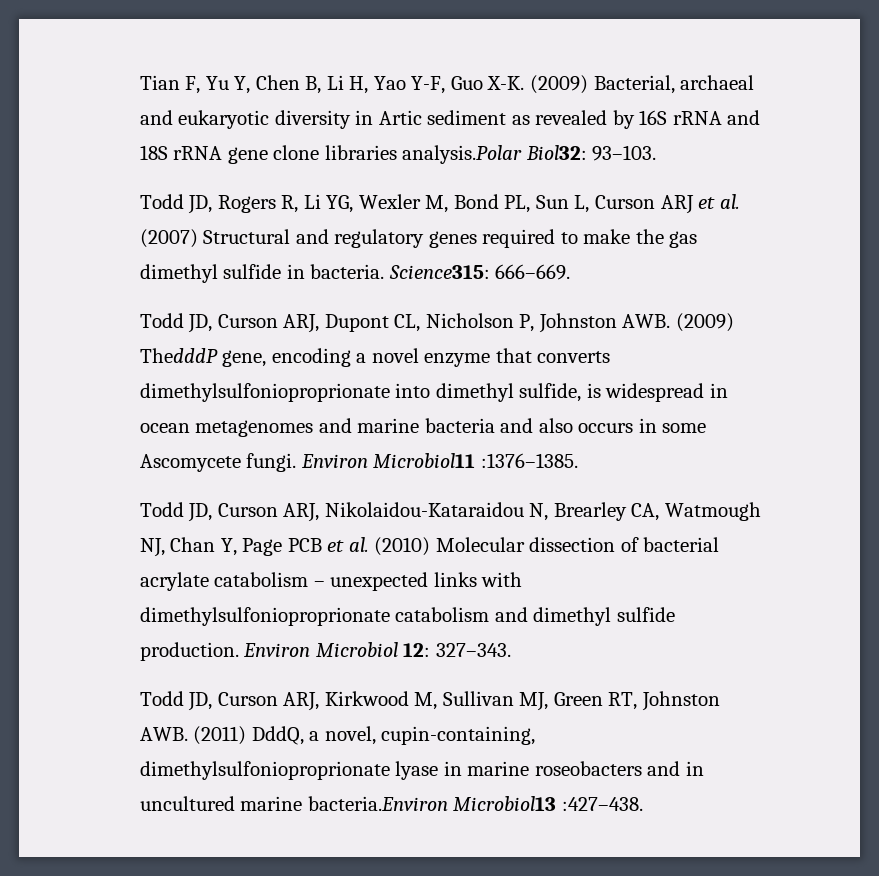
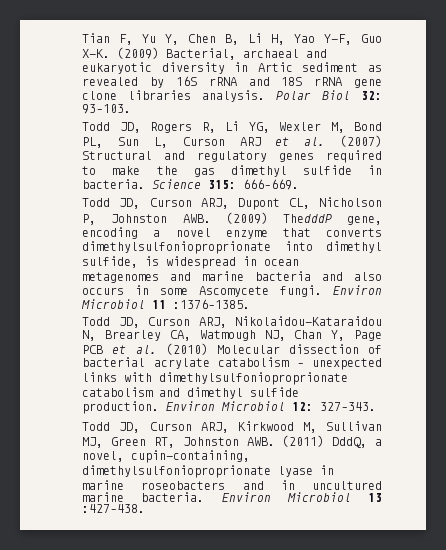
- Tian F, Yu Y, Chen B, Li H, Yao Y-F, Guo X-K. (2009) Bacterial, archaeal and eukaryotic diversity in Artic sediment as revealed by 16S rRNA and 18S rRNA gene clone libraries analysis.Polar Biol32: 93–103.
+ Tian F, Yu Y, Chen B, Li H, Yao Y-F, Guo X-K. (2009) Bacterial, archaeal and eukaryotic diversity in Artic sediment as revealed by 16S rRNA and 18S rRNA gene clone libraries analysis. Polar Biol 32: 93–103.
- Science315: 666–669.
+ Science 315: 666–669.
- Environ Microbiol11 :1376–1385.
+ Environ Microbiol 11 :1376–1385.
- Todd JD, Curson ARJ, Kirkwood M, Sullivan MJ, Green RT, Johnston AWB. (2011) DddQ, a novel, cupin-containing, dimethylsulfonioproprionate lyase in marine roseobacters and in uncultured marine bacteria.Environ Microbiol13 :427–438.
+ Todd JD, Curson ARJ, Kirkwood M, Sullivan MJ, Green RT, Johnston AWB. (2011) DddQ, a novel, cupin-containing, dimethylsulfonioproprionate lyase in marine roseobacters and in uncultured marine bacteria. Environ Microbiol 13 :427–438.

